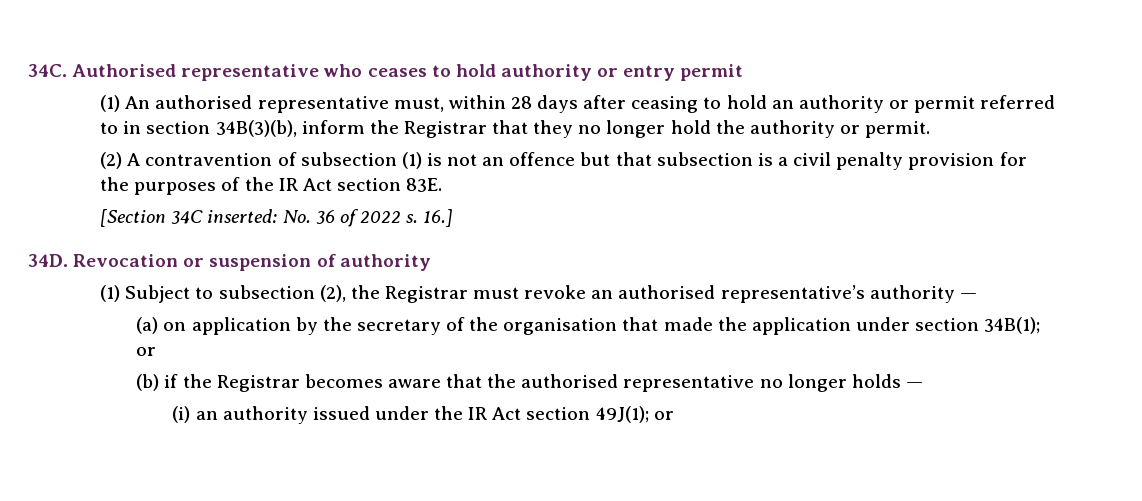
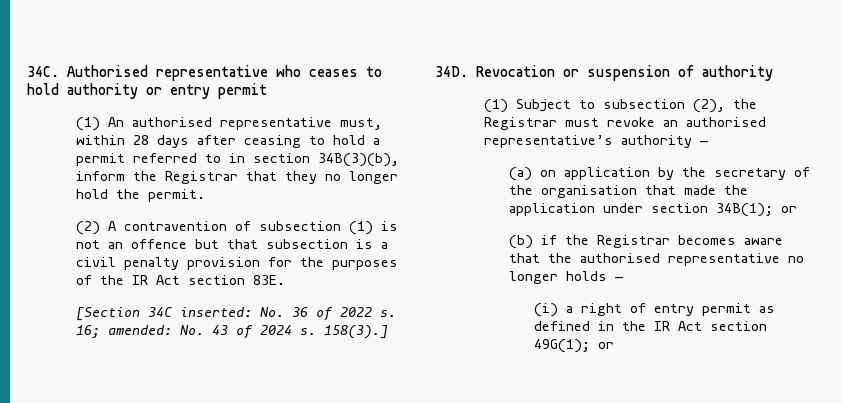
- (1) An authorised representative must, within 28 days after ceasing to hold an authority or permit referred to in section 34B(3)(b), inform the Registrar that they no longer hold the authority or permit.
+ (1) An authorised representative must, within 28 days after ceasing to hold a permit referred to in section 34B(3)(b), inform the Registrar that they no longer hold the permit.
- 16.]
+ 16; amended: No. 43 of 2024 s. 158(3).]
- (i) an authority issued under the IR Act section 49J(1); or
+ (i) a right of entry permit as defined in the IR Act section 49G(1); or

